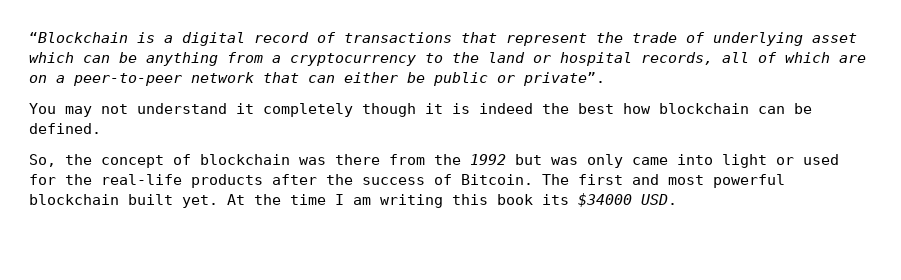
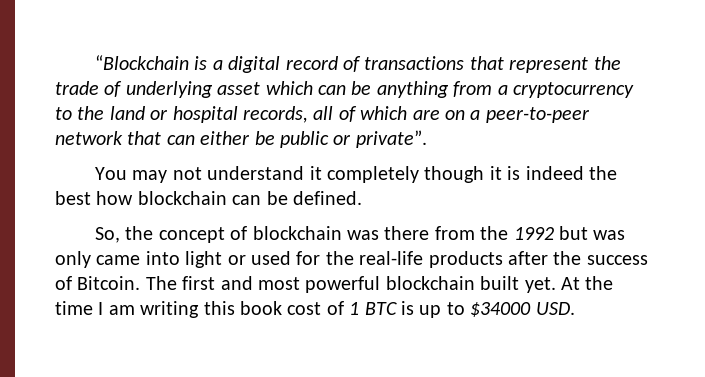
- At the time I am writing this book its $34000 USD.
+ At the time I am writing this book cost of 1 BTC is up to $34000 USD.

